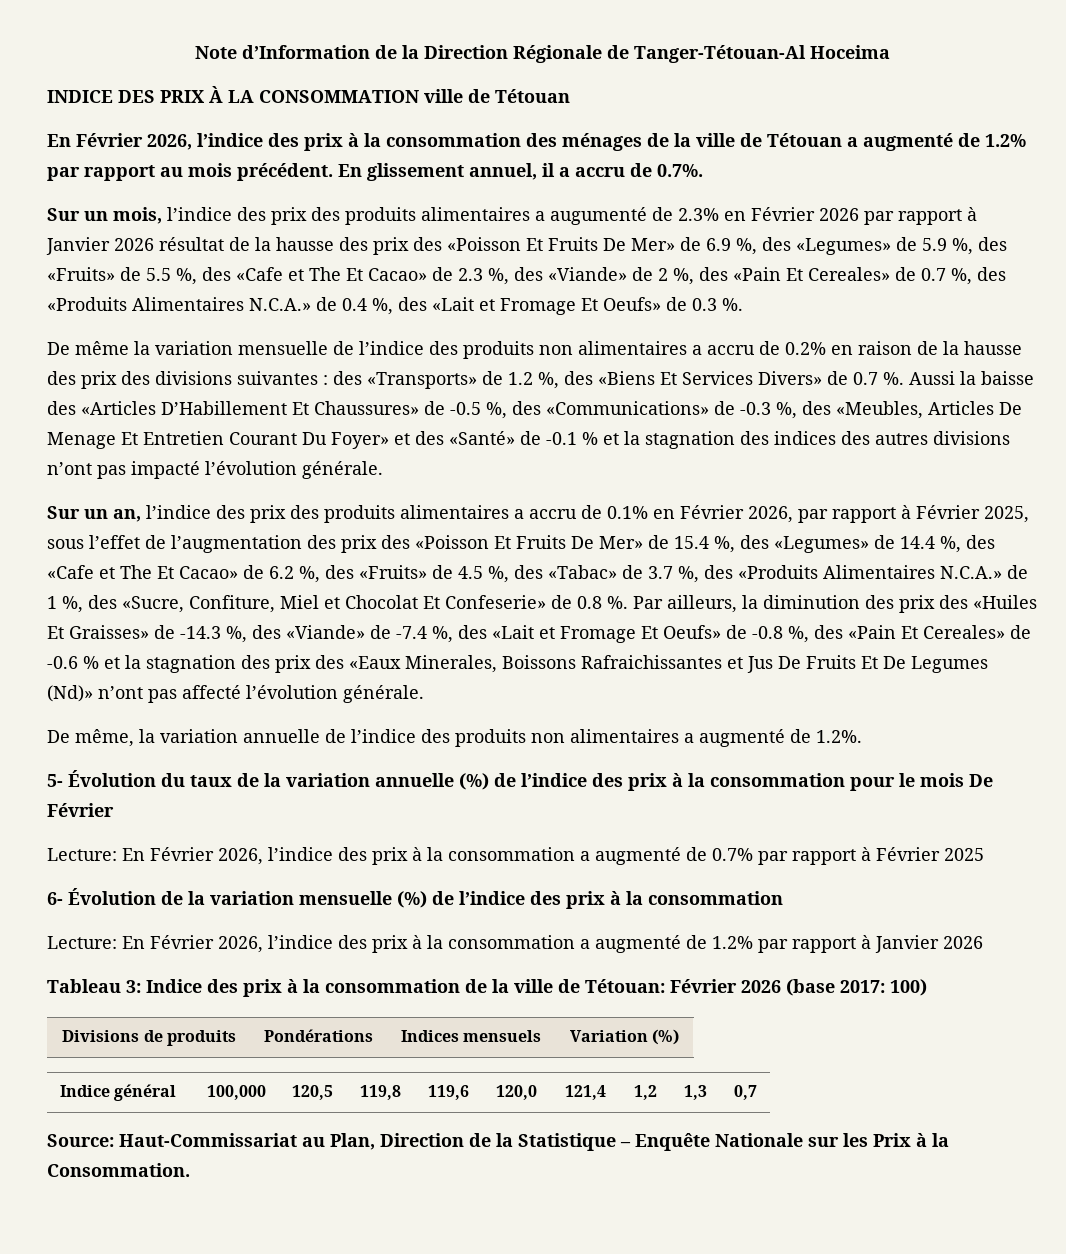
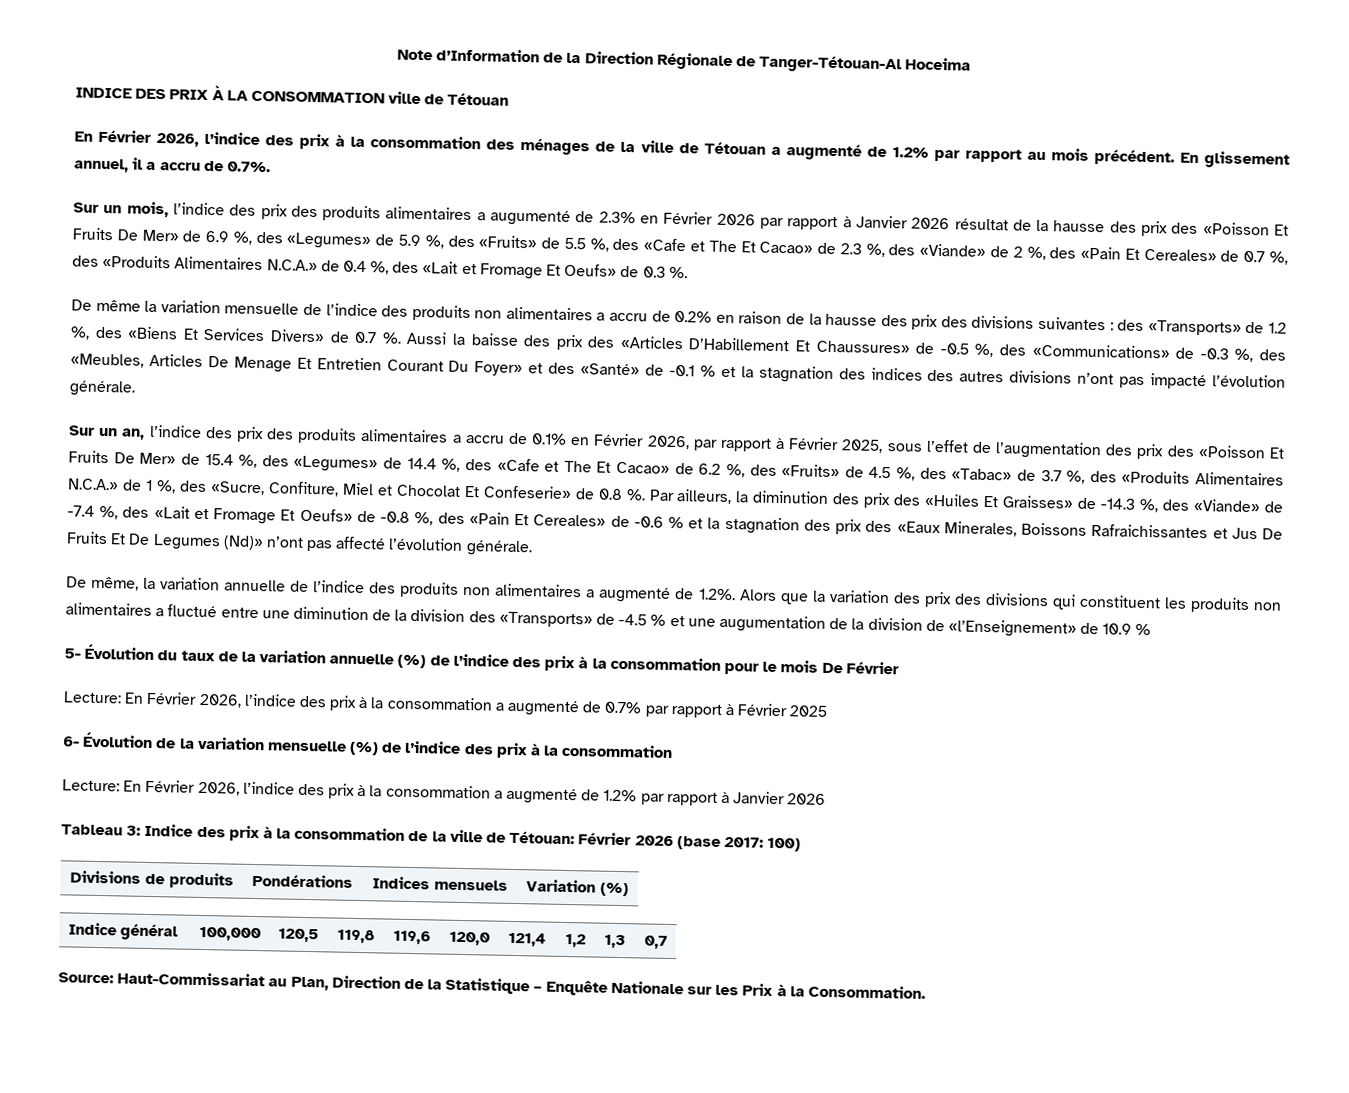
- Aussi la baisse des «Articles D’Habillement Et Chaussures» de -0.5 %, des «Communications» de -0.3 %, des «Meubles, Articles De Menage Et Entretien Courant Du Foyer» et des «Santé» de -0.1 % et la stagnation des indices des autres divisions n’ont pas impacté l’évolution générale.
+ Aussi la baisse des prix des «Articles D’Habillement Et Chaussures» de -0.5 %, des «Communications» de -0.3 %, des «Meubles, Articles De Menage Et Entretien Courant Du Foyer» et des «Santé» de -0.1 % et la stagnation des indices des autres divisions n’ont pas impacté l’évolution générale.
- De même, la variation annuelle de l’indice des produits non alimentaires a augmenté de 1.2%.
+ De même, la variation annuelle de l’indice des produits non alimentaires a augmenté de 1.2%. Alors que la variation des prix des divisions qui constituent les produits non alimentaires a fluctué entre une diminution de la division des «Transports» de -4.5 % et une augumentation de la division de «l’Enseignement» de 10.9 %

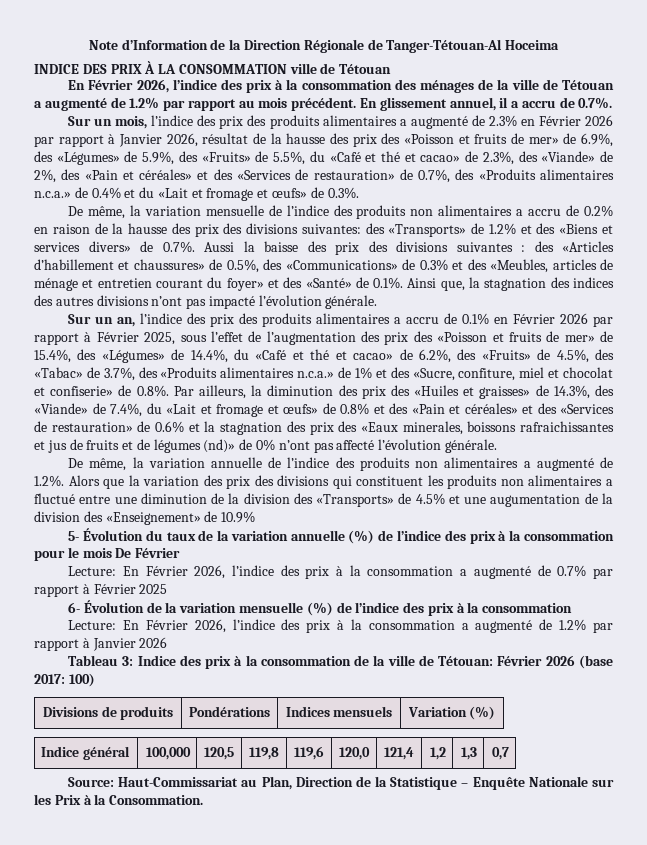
- Sur un mois, l’indice des prix des produits alimentaires a augumenté de 2.3% en Février 2026 par rapport à Janvier 2026 résultat de la hausse des prix des «Poisson Et Fruits De Mer» de 6.9 %, des «Legumes» de 5.9 %, des «Fruits» de 5.5 %, des «Cafe et The Et Cacao» de 2.3 %, des «Viande» de 2 %, des «Pain Et Cereales» de 0.7 %, des «Produits Alimentaires N.C.A.» de 0.4 %, des «Lait et Fromage Et Oeufs» de 0.3 %.
- De même la variation mensuelle de l’indice des produits non alimentaires a accru de 0.2% en raison de la hausse des prix des divisions suivantes : des «Transports» de 1.2 %, des «Biens Et Services Divers» de 0.7 %. Aussi la baisse des prix des «Articles D’Habillement Et Chaussures» de -0.5 %, des «Communications» de -0.3 %, des «Meubles, Articles De Menage Et Entretien Courant Du Foyer» et des «Santé» de -0.1 % et la stagnation des indices des autres divisions n’ont pas impacté l’évolution générale.
+ Sur un mois, l’indice des prix des produits alimentaires a augmenté de 2.3% en Février 2026 par rapport à Janvier 2026, résultat de la hausse des prix des «Poisson et fruits de mer» de 6.9%, des «Légumes» de 5.9%, des «Fruits» de 5.5%, du «Café et thé et cacao» de 2.3%, des «Viande» de 2%, des «Pain et céréales» et des «Services de restauration» de 0.7%, des «Produits alimentaires n.c.a.» de 0.4% et du «Lait et fromage et œufs» de 0.3%.
+ De même, la variation mensuelle de l’indice des produits non alimentaires a accru de 0.2% en raison de la hausse des prix des divisions suivantes: des «Transports» de 1.2% et des «Biens et services divers» de 0.7%. Aussi la baisse des prix des divisions suivantes : des «Articles d’habillement et chaussures» de 0.5%, des «Communications» de 0.3% et des «Meubles, articles de ménage et entretien courant du foyer» et des «Santé» de 0.1%. Ainsi que, la stagnation des indices des autres divisions n’ont pas impacté l’évolution générale.
- Sur un an, l’indice des prix des produits alimentaires a accru de 0.1% en Février 2026, par rapport à Février 2025, sous l’effet de l’augmentation des prix des «Poisson Et Fruits De Mer» de 15.4 %, des «Legumes» de 14.4 %, des «Cafe et The Et Cacao» de 6.2 %, des «Fruits» de 4.5 %, des «Tabac» de 3.7 %, des «Produits Alimentaires N.C.A.» de 1 %, des «Sucre, Confiture, Miel et Chocolat Et Confeserie» de 0.8 %. Par ailleurs, la diminution des prix des «Huiles Et Graisses» de -14.3 %, des «Viande» de -7.4 %, des «Lait et Fromage Et Oeufs» de -0.8 %, des «Pain Et Cereales» de -0.6 % et la stagnation des prix des «Eaux Minerales, Boissons Rafraichissantes et Jus De Fruits Et De Legumes (Nd)» n’ont pas affecté l’évolution générale.
+ Sur un an, l’indice des prix des produits alimentaires a accru de 0.1% en Février 2026 par rapport à Février 2025, sous l’effet de l’augmentation des prix des «Poisson et fruits de mer» de 15.4%, des «Légumes» de 14.4%, du «Café et thé et cacao» de 6.2%, des «Fruits» de 4.5%, des «Tabac» de 3.7%, des «Produits alimentaires n.c.a.» de 1% et des «Sucre, confiture, miel et chocolat et confiserie» de 0.8%. Par ailleurs, la diminution des prix des «Huiles et graisses» de 14.3%, des «Viande» de 7.4%, du «Lait et fromage et œufs» de 0.8% et des «Pain et céréales» et des «Services de restauration» de 0.6% et la stagnation des prix des «Eaux minerales, boissons rafraichissantes et jus de fruits et de légumes (nd)» de 0% n’ont pas affecté l’évolution générale.
- De même, la variation annuelle de l’indice des produits non alimentaires a augmenté de 1.2%. Alors que la variation des prix des divisions qui constituent les produits non alimentaires a fluctué entre une diminution de la division des «Transports» de -4.5 % et une augumentation de la division de «l’Enseignement» de 10.9 %
+ De même, la variation annuelle de l’indice des produits non alimentaires a augmenté de 1.2%. Alors que la variation des prix des divisions qui constituent les produits non alimentaires a fluctué entre une diminution de la division des «Transports» de 4.5% et une augumentation de la division des «Enseignement» de 10.9%

